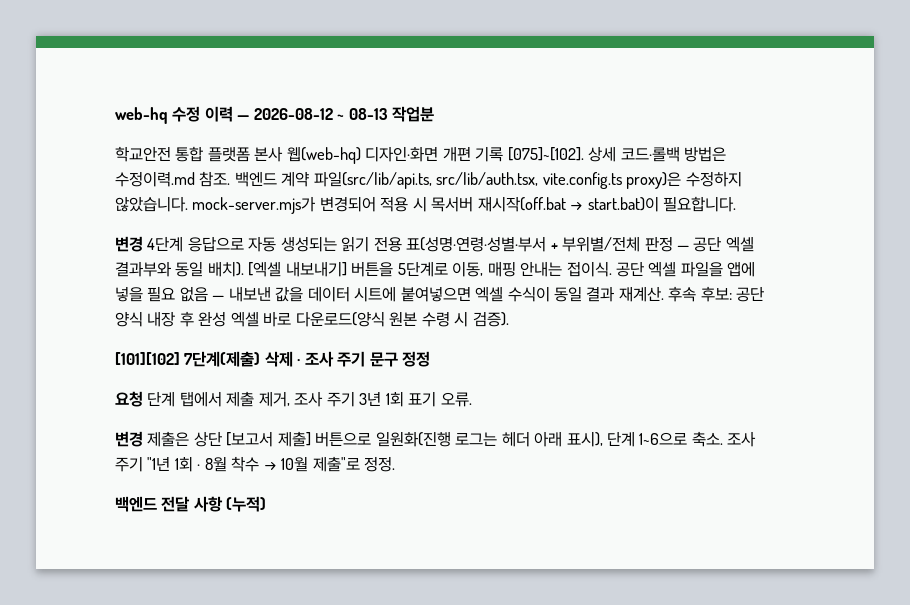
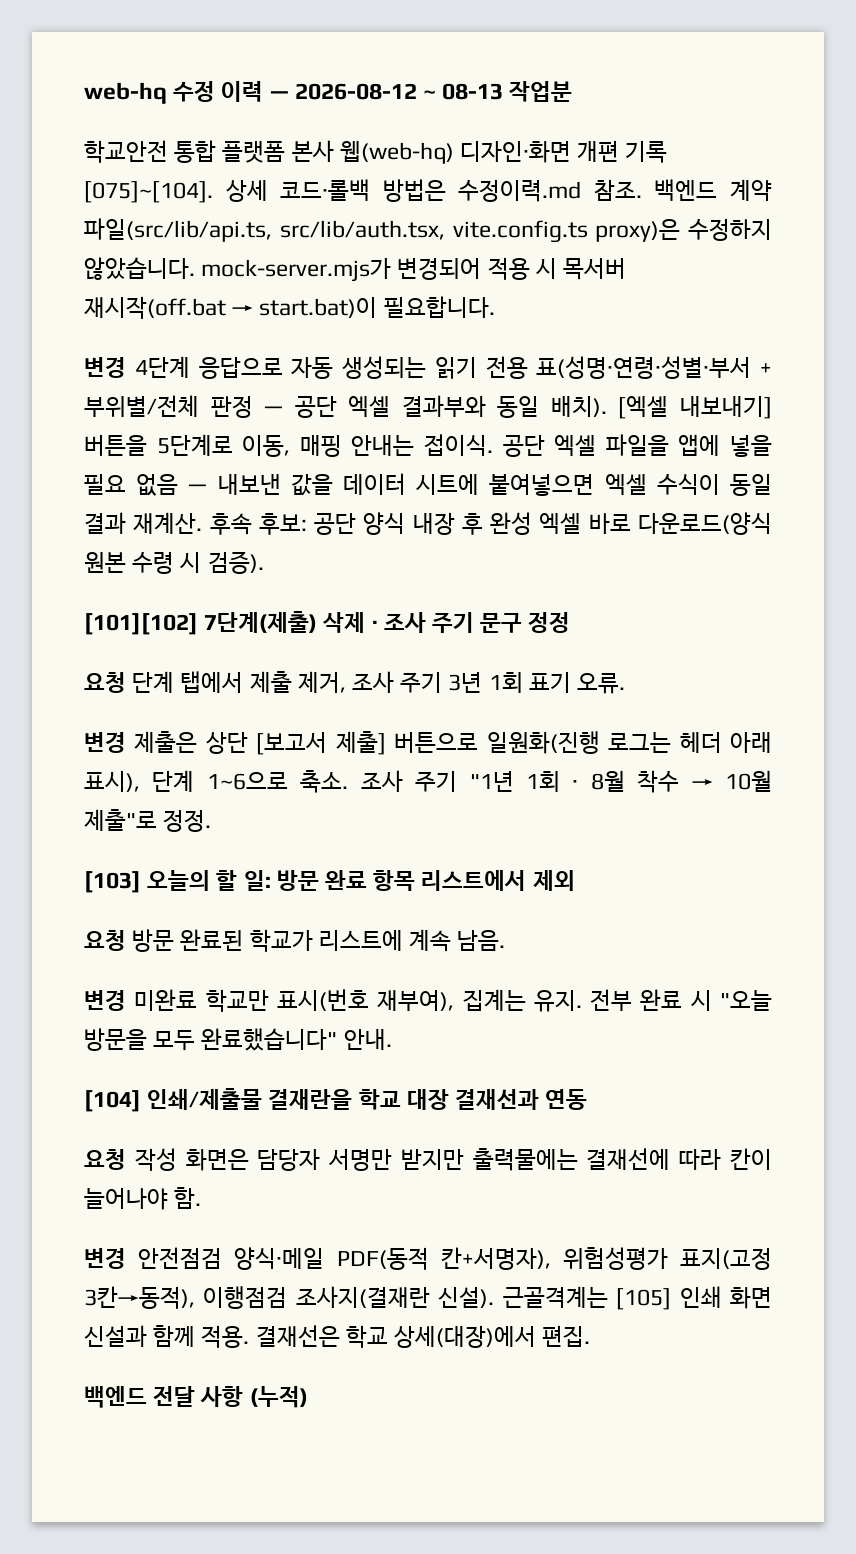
- 학교안전 통합 플랫폼 본사 웹(web-hq) 디자인·화면 개편 기록 [075]~[102].
+ 학교안전 통합 플랫폼 본사 웹(web-hq) 디자인·화면 개편 기록 [075]~[104].
+ [103] 오늘의 할 일: 방문 완료 항목 리스트에서 제외
+ 요청 방문 완료된 학교가 리스트에 계속 남음.
+ 변경 미완료 학교만 표시(번호 재부여), 집계는 유지. 전부 완료 시 "오늘 방문을 모두 완료했습니다" 안내.
+ [104] 인쇄/제출물 결재란을 학교 대장 결재선과 연동
+ 요청 작성 화면은 담당자 서명만 받지만 출력물에는 결재선에 따라 칸이 늘어나야 함.
+ 변경 안전점검 양식·메일 PDF(동적 칸+서명자), 위험성평가 표지(고정 3칸→동적), 이행점검 조사지(결재란 신설). 근골격계는 [105] 인쇄 화면 신설과 함께 적용. 결재선은 학교 상세(대장)에서 편집.

